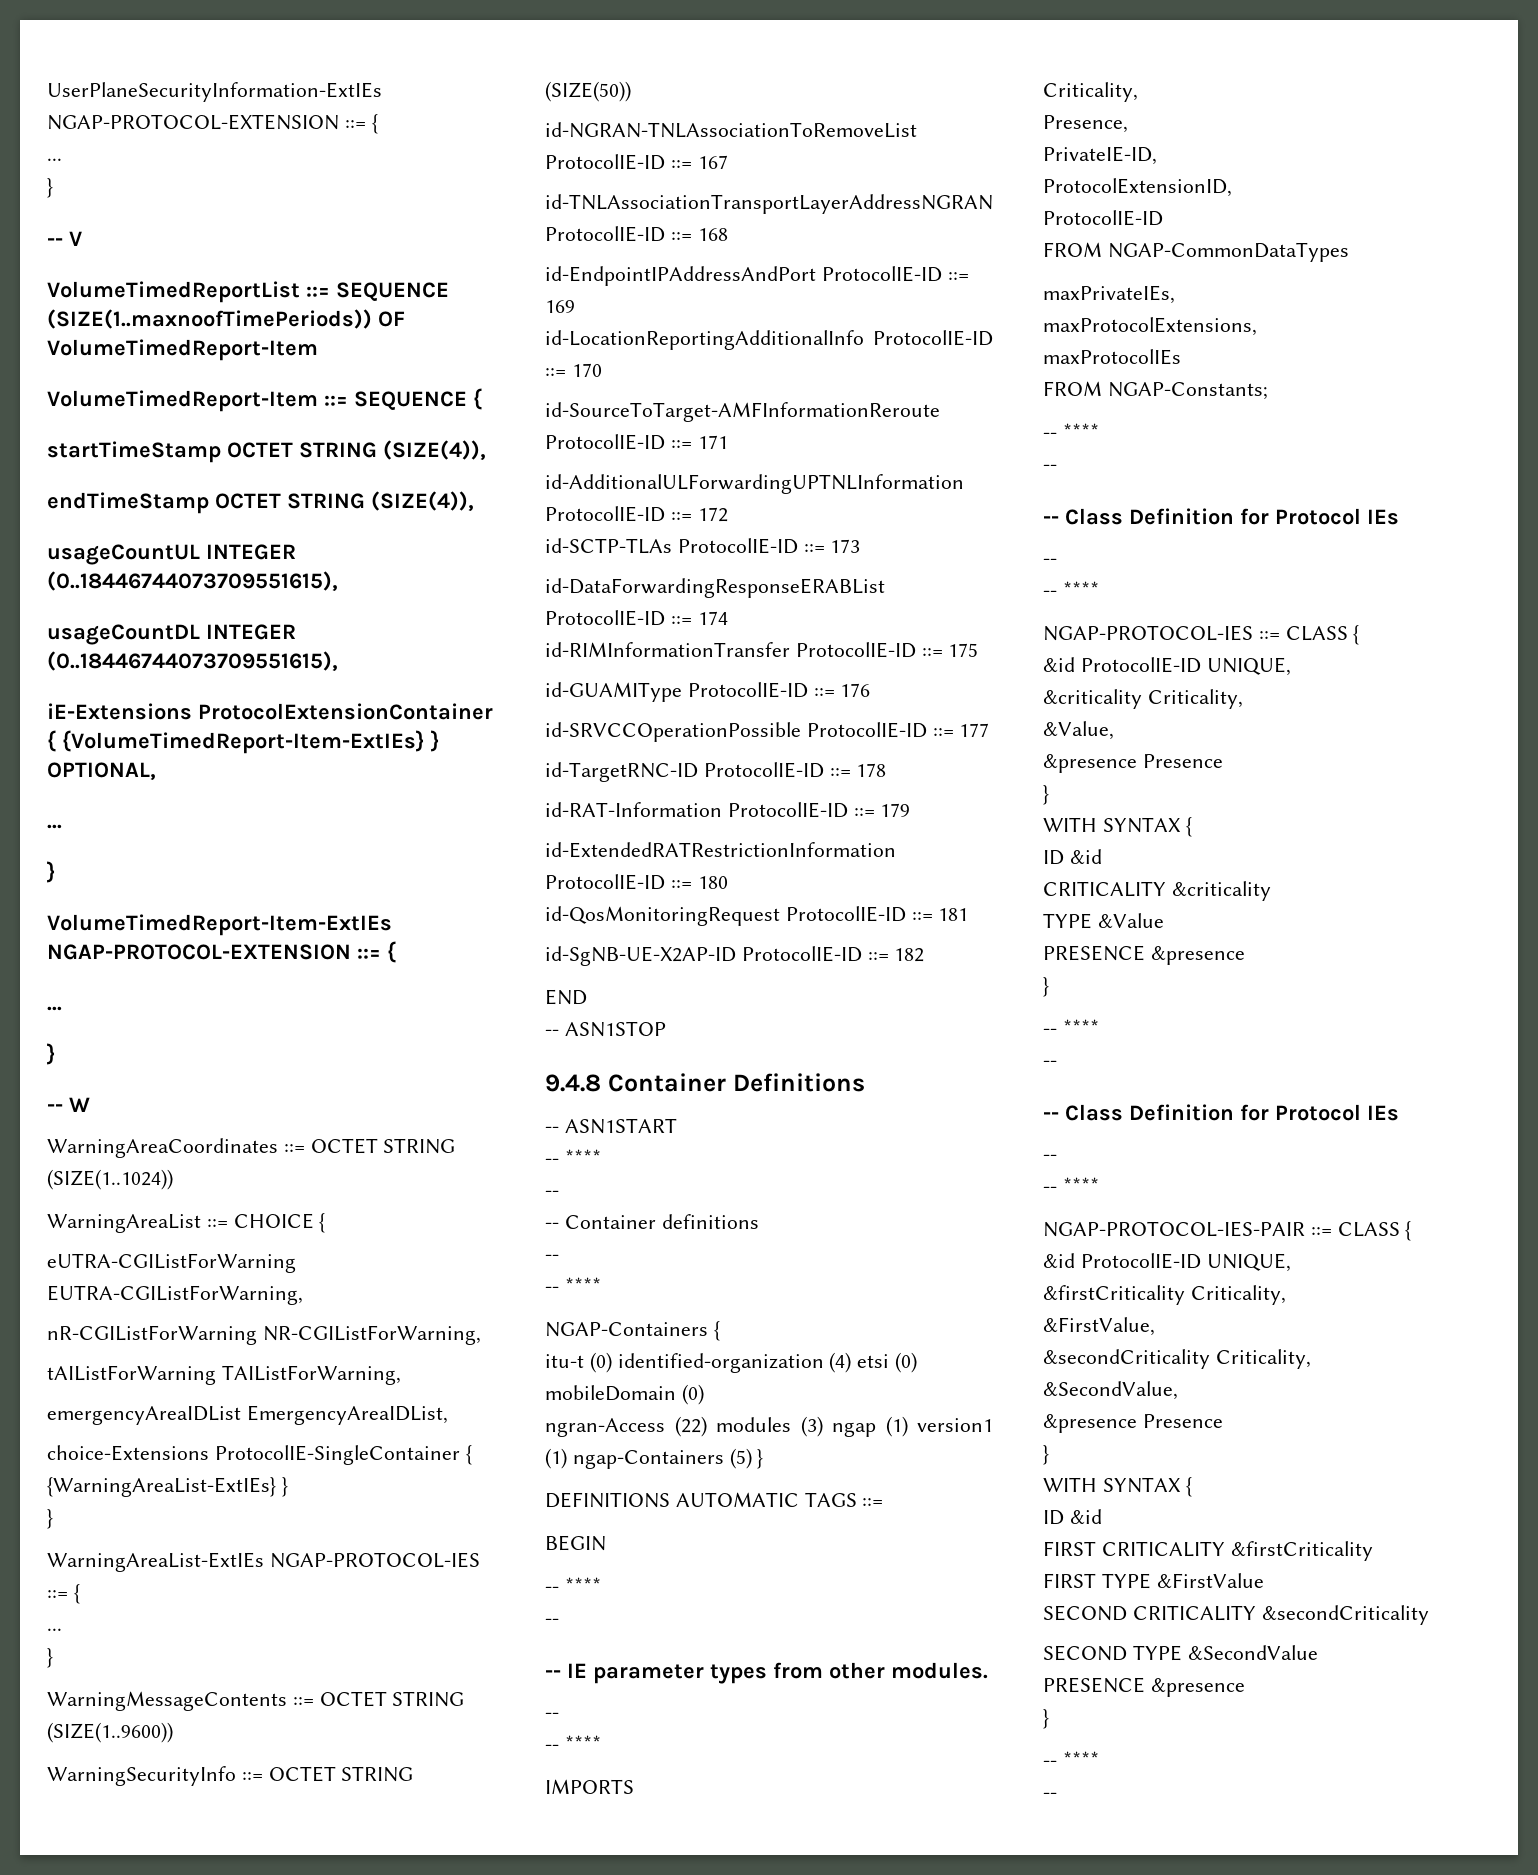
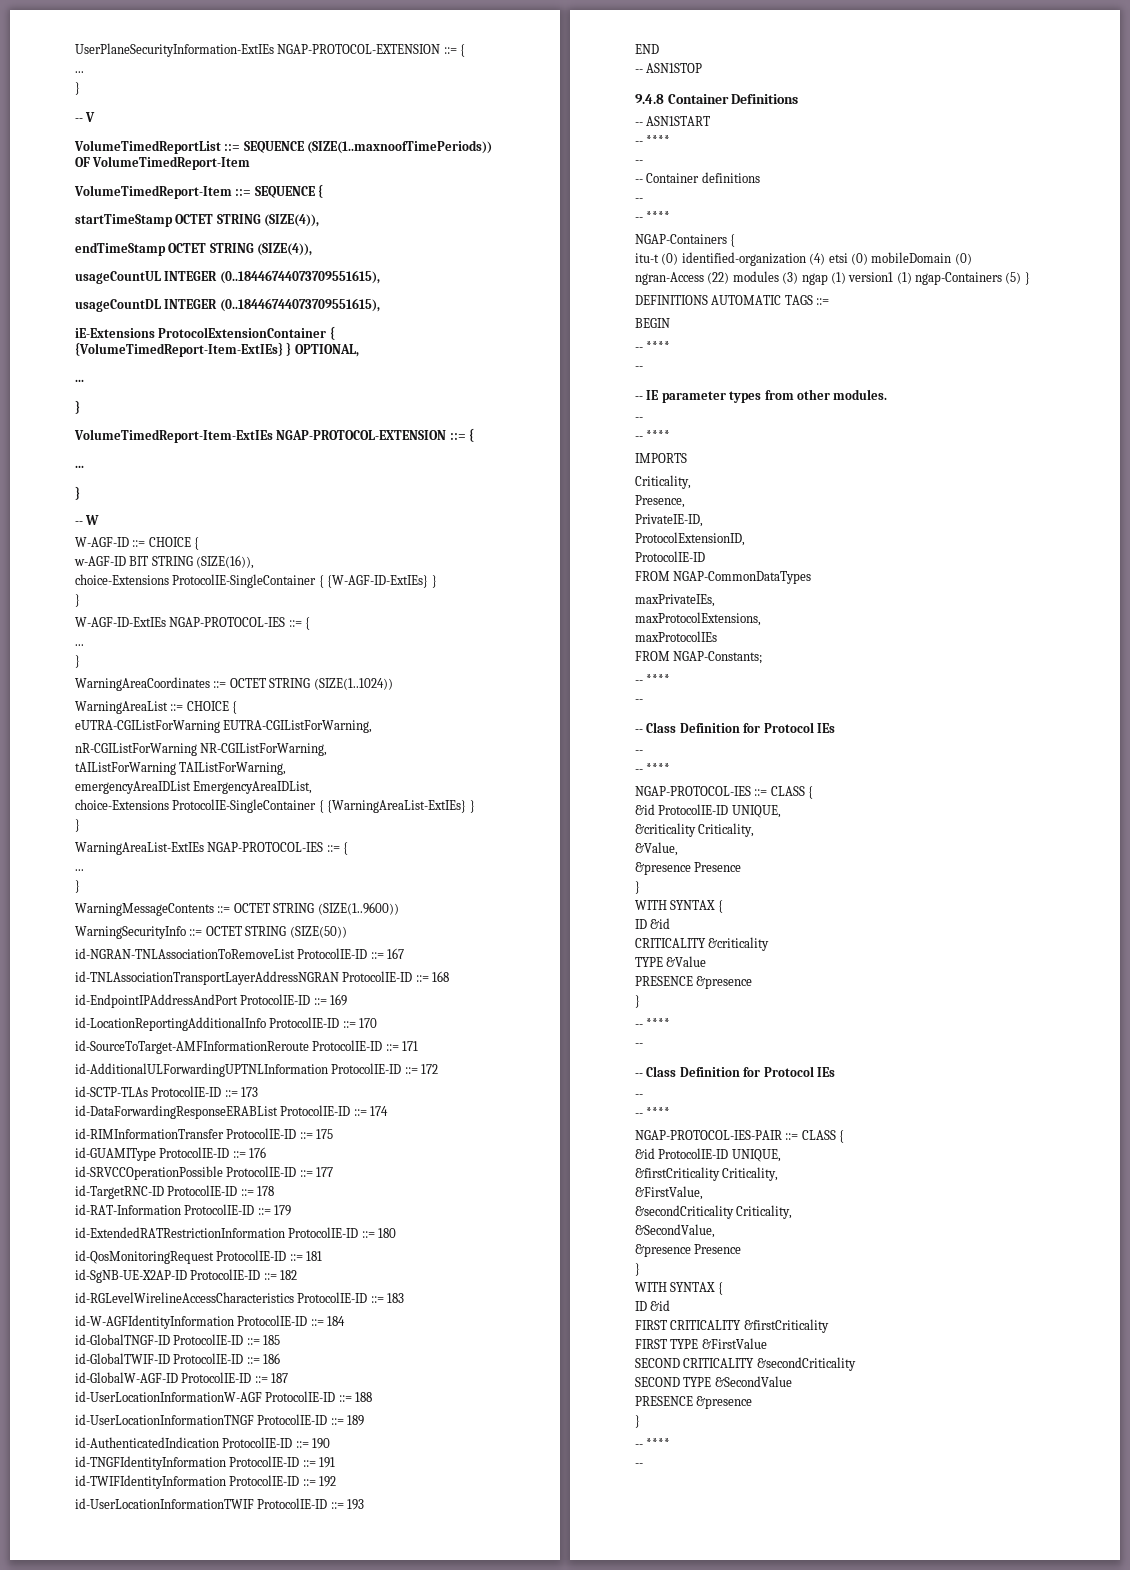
+ W-AGF-ID ::= CHOICE {
+ w-AGF-ID BIT STRING (SIZE(16)),
+ choice-Extensions ProtocolIE-SingleContainer { {W-AGF-ID-ExtIEs} }
+ }
+ W-AGF-ID-ExtIEs NGAP-PROTOCOL-IES ::= {
+ ...
+ }
+ id-RGLevelWirelineAccessCharacteristics ProtocolIE-ID ::= 183
+ id-W-AGFIdentityInformation ProtocolIE-ID ::= 184
+ id-GlobalTNGF-ID ProtocolIE-ID ::= 185
+ id-GlobalTWIF-ID ProtocolIE-ID ::= 186
+ id-GlobalW-AGF-ID ProtocolIE-ID ::= 187
+ id-UserLocationInformationW-AGF ProtocolIE-ID ::= 188
+ id-UserLocationInformationTNGF ProtocolIE-ID ::= 189
+ id-AuthenticatedIndication ProtocolIE-ID ::= 190
+ id-TNGFIdentityInformation ProtocolIE-ID ::= 191
+ id-TWIFIdentityInformation ProtocolIE-ID ::= 192
+ id-UserLocationInformationTWIF ProtocolIE-ID ::= 193

